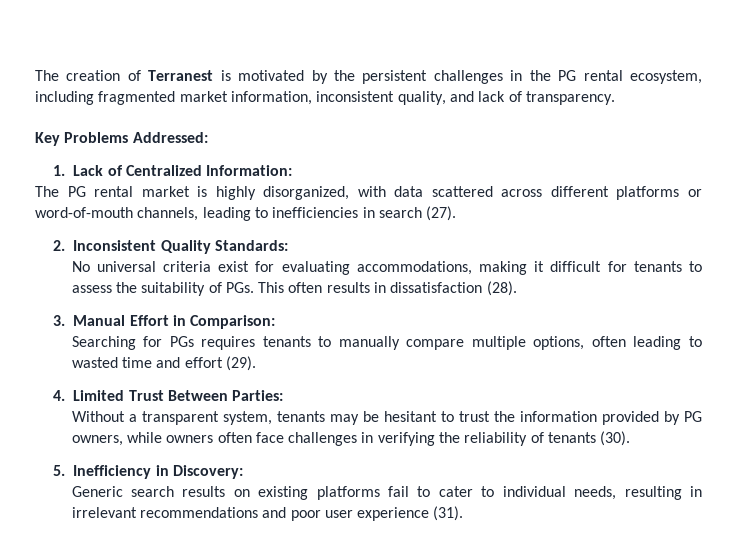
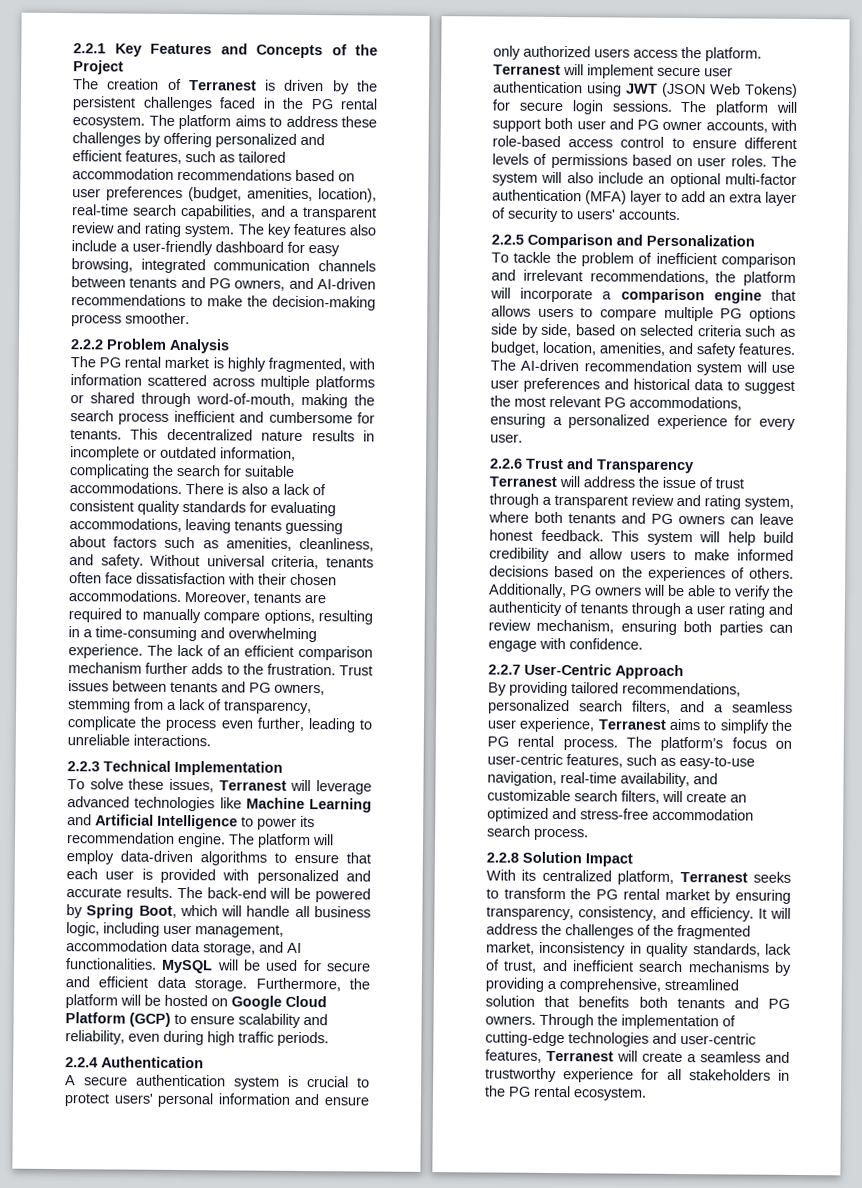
+ 2.2.1 Key Features and Concepts of the Project
- The creation of Terranest is motivated by the persistent challenges in the PG rental ecosystem, including fragmented market information, inconsistent quality, and lack of transparency.
- Key Problems Addressed:
- 1. Lack of Centralized Information:
+ The creation of Terranest is driven by the persistent challenges faced in the PG rental ecosystem. The platform aims to address these challenges by offering personalized and efficient features, such as tailored accommodation recommendations based on user preferences (budget, amenities, location), real-time search capabilities, and a transparent review and rating system. The key features also include a user-friendly dashboard for easy browsing, integrated communication channels between tenants and PG owners, and AI-driven recommendations to make the decision-making process smoother.
+ 2.2.2 Problem Analysis
- The PG rental market is highly disorganized, with data scattered across different platforms or word-of-mouth channels, leading to inefficiencies in search (27).
- 2. Inconsistent Quality Standards:
- No universal criteria exist for evaluating accommodations, making it difficult for tenants to assess the suitability of PGs. This often results in dissatisfaction (28).
- 3. Manual Effort in Comparison:
- Searching for PGs requires tenants to manually compare multiple options, often leading to wasted time and effort (29).
- 4. Limited Trust Between Parties:
- Without a transparent system, tenants may be hesitant to trust the information provided by PG owners, while owners often face challenges in verifying the reliability of tenants (30).
- 5. Inefficiency in Discovery:
- Generic search results on existing platforms fail to cater to individual needs, resulting in irrelevant recommendations and poor user experience (31).
+ The PG rental market is highly fragmented, with information scattered across multiple platforms or shared through word-of-mouth, making the search process inefficient and cumbersome for tenants. This decentralized nature results in incomplete or outdated information, complicating the search for suitable accommodations. There is also a lack of consistent quality standards for evaluating accommodations, leaving tenants guessing about factors such as amenities, cleanliness, and safety. Without universal criteria, tenants often face dissatisfaction with their chosen accommodations. Moreover, tenants are required to manually compare options, resulting in a time-consuming and overwhelming experience. The lack of an efficient comparison mechanism further adds to the frustration. Trust issues between tenants and PG owners, stemming from a lack of transparency, complicate the process even further, leading to unreliable interactions.
+ 2.2.3 Technical Implementation
+ To solve these issues, Terranest will leverage advanced technologies like Machine Learning and Artificial Intelligence to power its recommendation engine. The platform will employ data-driven algorithms to ensure that each user is provided with personalized and accurate results. The back-end will be powered by Spring Boot, which will handle all business logic, including user management, accommodation data storage, and AI functionalities. MySQL will be used for secure and efficient data storage. Furthermore, the platform will be hosted on Google Cloud Platform (GCP) to ensure scalability and reliability, even during high traffic periods.
+ 2.2.4 Authentication
+ A secure authentication system is crucial to protect users' personal information and ensure only authorized users access the platform. Terranest will implement secure user authentication using JWT (JSON Web Tokens) for secure login sessions. The platform will support both user and PG owner accounts, with role-based access control to ensure different levels of permissions based on user roles. The system will also include an optional multi-factor authentication (MFA) layer to add an extra layer of security to users' accounts.
+ 2.2.5 Comparison and Personalization
+ To tackle the problem of inefficient comparison and irrelevant recommendations, the platform will incorporate a comparison engine that allows users to compare multiple PG options side by side, based on selected criteria such as budget, location, amenities, and safety features. The AI-driven recommendation system will use user preferences and historical data to suggest the most relevant PG accommodations, ensuring a personalized experience for every user.
+ 2.2.6 Trust and Transparency
+ Terranest will address the issue of trust through a transparent review and rating system, where both tenants and PG owners can leave honest feedback. This system will help build credibility and allow users to make informed decisions based on the experiences of others. Additionally, PG owners will be able to verify the authenticity of tenants through a user rating and review mechanism, ensuring both parties can engage with confidence.
+ 2.2.7 User-Centric Approach
+ By providing tailored recommendations, personalized search filters, and a seamless user experience, Terranest aims to simplify the PG rental process. The platform’s focus on user-centric features, such as easy-to-use navigation, real-time availability, and customizable search filters, will create an optimized and stress-free accommodation search process.
+ 2.2.8 Solution Impact
+ With its centralized platform, Terranest seeks to transform the PG rental market by ensuring transparency, consistency, and efficiency. It will address the challenges of the fragmented market, inconsistency in quality standards, lack of trust, and inefficient search mechanisms by providing a comprehensive, streamlined solution that benefits both tenants and PG owners. Through the implementation of cutting-edge technologies and user-centric features, Terranest will create a seamless and trustworthy experience for all stakeholders in the PG rental ecosystem.

